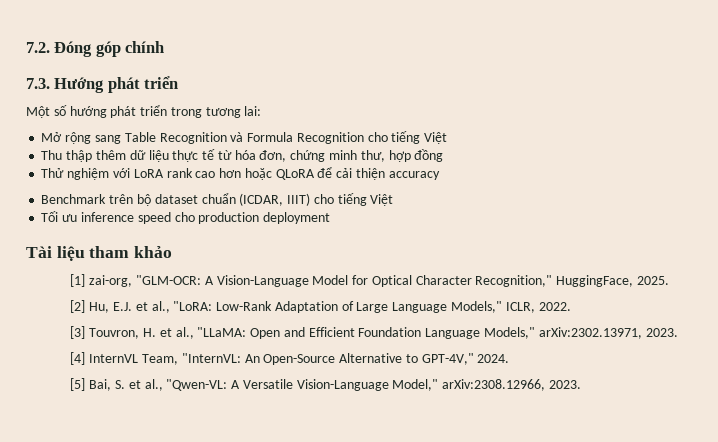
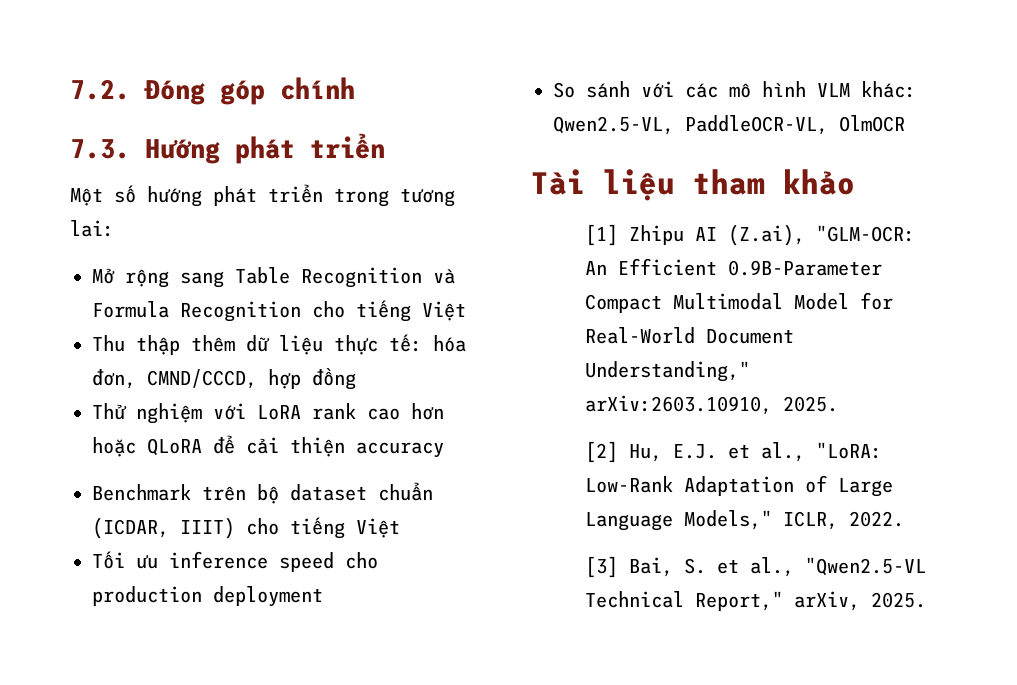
- Thu thập thêm dữ liệu thực tế từ hóa đơn, chứng minh thư, hợp đồng
+ Thu thập thêm dữ liệu thực tế: hóa đơn, CMND/CCCD, hợp đồng
+ So sánh với các mô hình VLM khác: Qwen2.5-VL, PaddleOCR-VL, OlmOCR
- [1] zai-org, "GLM-OCR: A Vision-Language Model for Optical Character Recognition," HuggingFace, 2025.
+ [1] Zhipu AI (Z.ai), "GLM-OCR: An Efficient 0.9B-Parameter Compact Multimodal Model for Real-World Document Understanding," arXiv:2603.10910, 2025.
- [3] Touvron, H. et al., "LLaMA: Open and Efficient Foundation Language Models," arXiv:2302.13971, 2023.
- [4] InternVL Team, "InternVL: An Open-Source Alternative to GPT-4V," 2024.
- [5] Bai, S. et al., "Qwen-VL: A Versatile Vision-Language Model," arXiv:2308.12966, 2023.
+ [3] Bai, S. et al., "Qwen2.5-VL Technical Report," arXiv, 2025.

